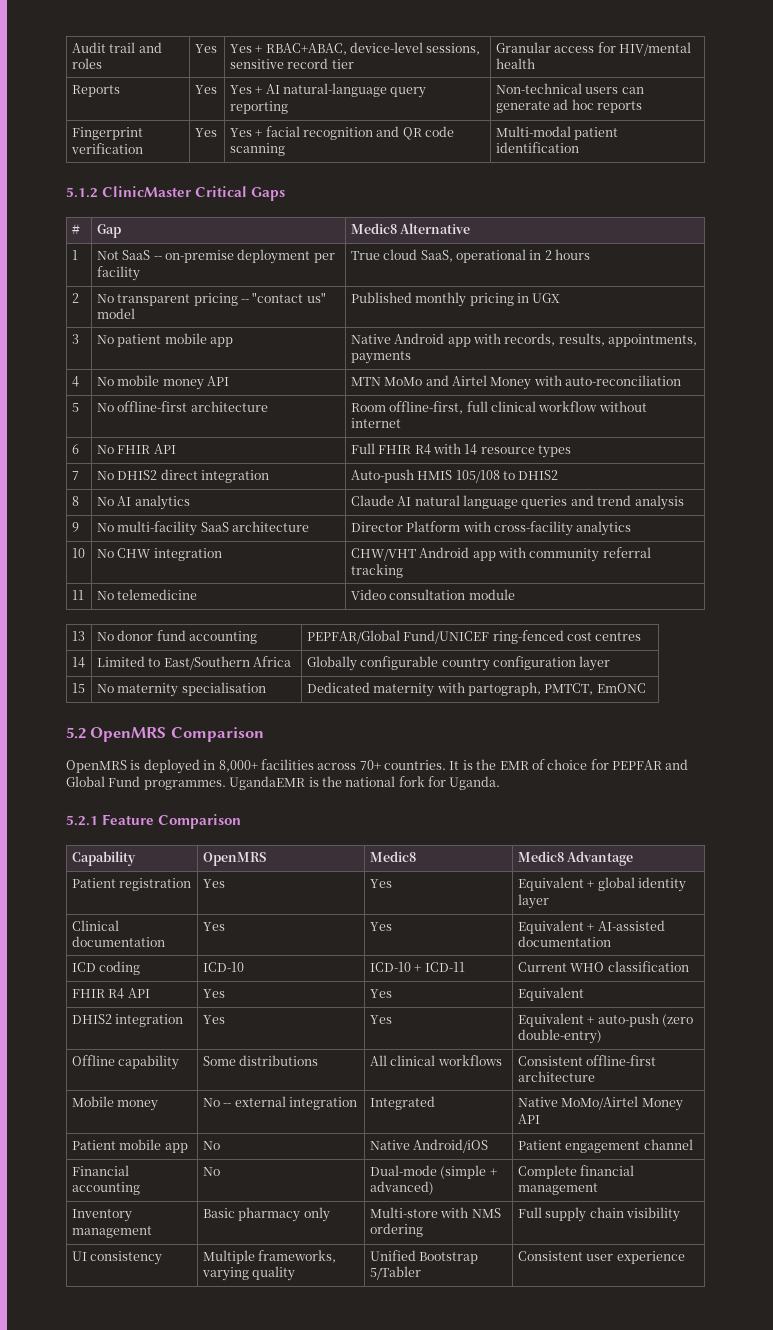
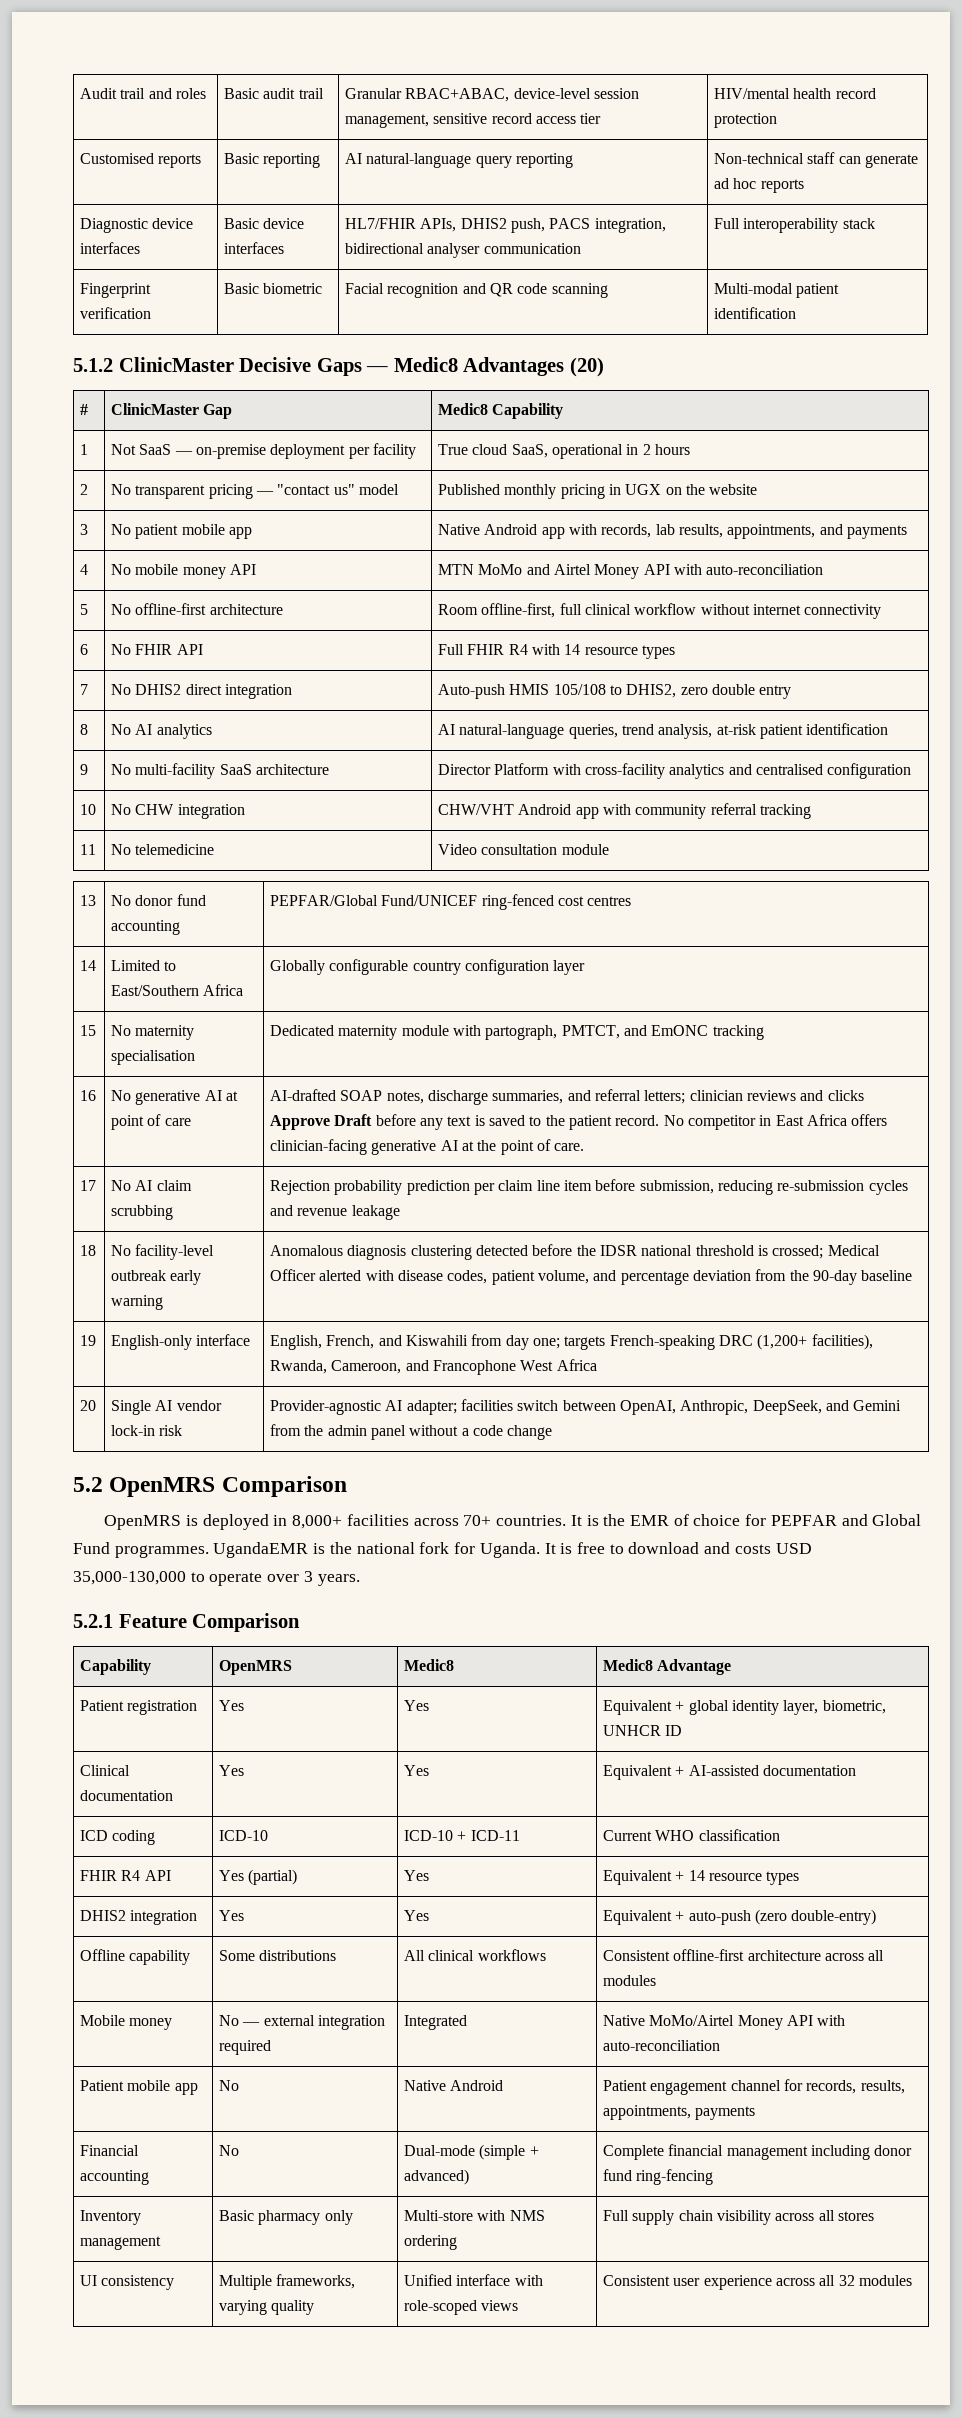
- Audit trail and roles | Yes | Yes + RBAC+ABAC, device-level sessions, sensitive record tier | Granular access for HIV/mental health
- Reports | Yes | Yes + AI natural-language query reporting | Non-technical users can generate ad hoc reports
+ Audit trail and roles | Basic audit trail | Granular RBAC+ABAC, device-level session management, sensitive record access tier | HIV/mental health record protection
+ Customised reports | Basic reporting | AI natural-language query reporting | Non-technical staff can generate ad hoc reports
- Fingerprint verification | Yes | Yes + facial recognition and QR code scanning | Multi-modal patient identification
+ Diagnostic device interfaces | Basic device interfaces | HL7/FHIR APIs, DHIS2 push, PACS integration, bidirectional analyser communication | Full interoperability stack
+ Fingerprint verification | Basic biometric | Facial recognition and QR code scanning | Multi-modal patient identification
- 5.1.2 ClinicMaster Critical Gaps
+ 5.1.2 ClinicMaster Decisive Gaps — Medic8 Advantages (20)
- # | Gap | Medic8 Alternative
+ # | ClinicMaster Gap | Medic8 Capability
- 1 | Not SaaS -- on-premise deployment per facility | True cloud SaaS, operational in 2 hours
+ 1 | Not SaaS — on-premise deployment per facility | True cloud SaaS, operational in 2 hours
- 2 | No transparent pricing -- "contact us" model | Published monthly pricing in UGX
+ 2 | No transparent pricing — "contact us" model | Published monthly pricing in UGX on the website
- 3 | No patient mobile app | Native Android app with records, results, appointments, payments
+ 3 | No patient mobile app | Native Android app with records, lab results, appointments, and payments
- 4 | No mobile money API | MTN MoMo and Airtel Money with auto-reconciliation
+ 4 | No mobile money API | MTN MoMo and Airtel Money API with auto-reconciliation
- 5 | No offline-first architecture | Room offline-first, full clinical workflow without internet
+ 5 | No offline-first architecture | Room offline-first, full clinical workflow without internet connectivity
- 7 | No DHIS2 direct integration | Auto-push HMIS 105/108 to DHIS2
+ 7 | No DHIS2 direct integration | Auto-push HMIS 105/108 to DHIS2, zero double entry
- 8 | No AI analytics | Claude AI natural language queries and trend analysis
+ 8 | No AI analytics | AI natural-language queries, trend analysis, at-risk patient identification
- 9 | No multi-facility SaaS architecture | Director Platform with cross-facility analytics
+ 9 | No multi-facility SaaS architecture | Director Platform with cross-facility analytics and centralised configuration
- 15 | No maternity specialisation | Dedicated maternity with partograph, PMTCT, EmONC
+ 15 | No maternity specialisation | Dedicated maternity module with partograph, PMTCT, and EmONC tracking
+ 16 | No generative AI at point of care | AI-drafted SOAP notes, discharge summaries, and referral letters; clinician reviews and clicks Approve Draft before any text is saved to the patient record. No competitor in East Africa offers clinician-facing generative AI at the point of care.
+ 17 | No AI claim scrubbing | Rejection probability prediction per claim line item before submission, reducing re-submission cycles and revenue leakage
+ 18 | No facility-level outbreak early warning | Anomalous diagnosis clustering detected before the IDSR national threshold is crossed; Medical Officer alerted with disease codes, patient volume, and percentage deviation from the 90-day baseline
+ 19 | English-only interface | English, French, and Kiswahili from day one; targets French-speaking DRC (1,200+ facilities), Rwanda, Cameroon, and Francophone West Africa
+ 20 | Single AI vendor lock-in risk | Provider-agnostic AI adapter; facilities switch between OpenAI, Anthropic, DeepSeek, and Gemini from the admin panel without a code change
+ It is free to download and costs USD 35,000-130,000 to operate over 3 years.
- Patient registration | Yes | Yes | Equivalent + global identity layer
+ Patient registration | Yes | Yes | Equivalent + global identity layer, biometric, UNHCR ID
- FHIR R4 API | Yes | Yes | Equivalent
+ FHIR R4 API | Yes (partial) | Yes | Equivalent + 14 resource types
- Offline capability | Some distributions | All clinical workflows | Consistent offline-first architecture
+ Offline capability | Some distributions | All clinical workflows | Consistent offline-first architecture across all modules
- Mobile money | No -- external integration | Integrated | Native MoMo/Airtel Money API
+ Mobile money | No — external integration required | Integrated | Native MoMo/Airtel Money API with auto-reconciliation
- Patient mobile app | No | Native Android/iOS | Patient engagement channel
+ Patient mobile app | No | Native Android | Patient engagement channel for records, results, appointments, payments
- Financial accounting | No | Dual-mode (simple + advanced) | Complete financial management
+ Financial accounting | No | Dual-mode (simple + advanced) | Complete financial management including donor fund ring-fencing
- Inventory management | Basic pharmacy only | Multi-store with NMS ordering | Full supply chain visibility
+ Inventory management | Basic pharmacy only | Multi-store with NMS ordering | Full supply chain visibility across all stores
- UI consistency | Multiple frameworks, varying quality | Unified Bootstrap 5/Tabler | Consistent user experience
+ UI consistency | Multiple frameworks, varying quality | Unified interface with role-scoped views | Consistent user experience across all 32 modules

